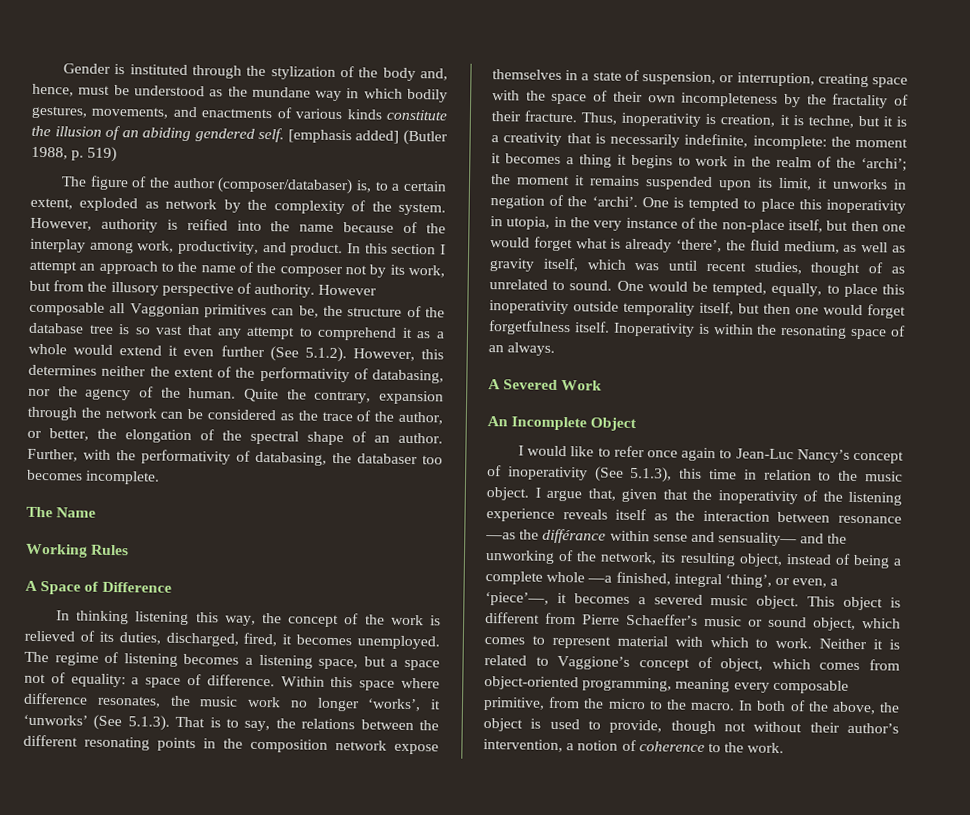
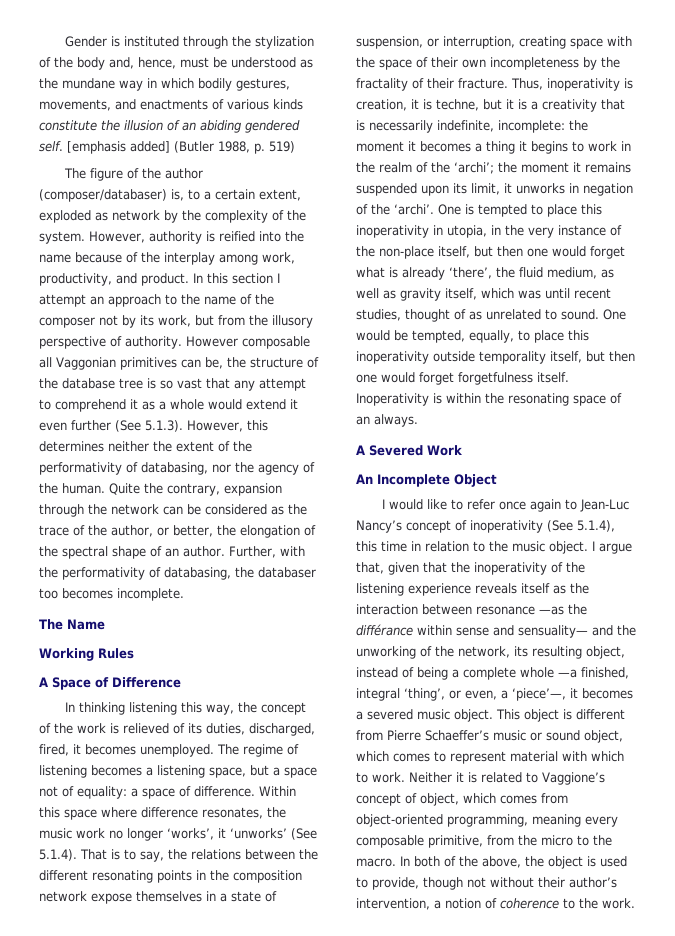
- However composable all Vaggonian primitives can be, the structure of the database tree is so vast that any attempt to comprehend it as a whole would extend it even further (See 5.1.2). However, this determines neither the extent of the performativity of databasing, nor the agency of the human.
+ However composable all Vaggonian primitives can be, the structure of the database tree is so vast that any attempt to comprehend it as a whole would extend it even further (See 5.1.3). However, this determines neither the extent of the performativity of databasing, nor the agency of the human.
- Within this space where difference resonates, the music work no longer ‘works’, it ‘unworks’ (See 5.1.3). That is to say, the relations between the different resonating points in the composition network expose themselves in a state of suspension, or interruption, creating space with the space of their own incompleteness by the fractality of their fracture.
+ Within this space where difference resonates, the music work no longer ‘works’, it ‘unworks’ (See 5.1.4). That is to say, the relations between the different resonating points in the composition network expose themselves in a state of suspension, or interruption, creating space with the space of their own incompleteness by the fractality of their fracture.
- I would like to refer once again to Jean-Luc Nancy’s concept of inoperativity (See 5.1.3), this time in relation to the music object.
+ I would like to refer once again to Jean-Luc Nancy’s concept of inoperativity (See 5.1.4), this time in relation to the music object.

